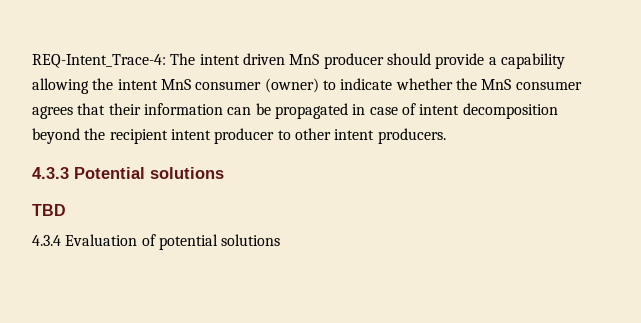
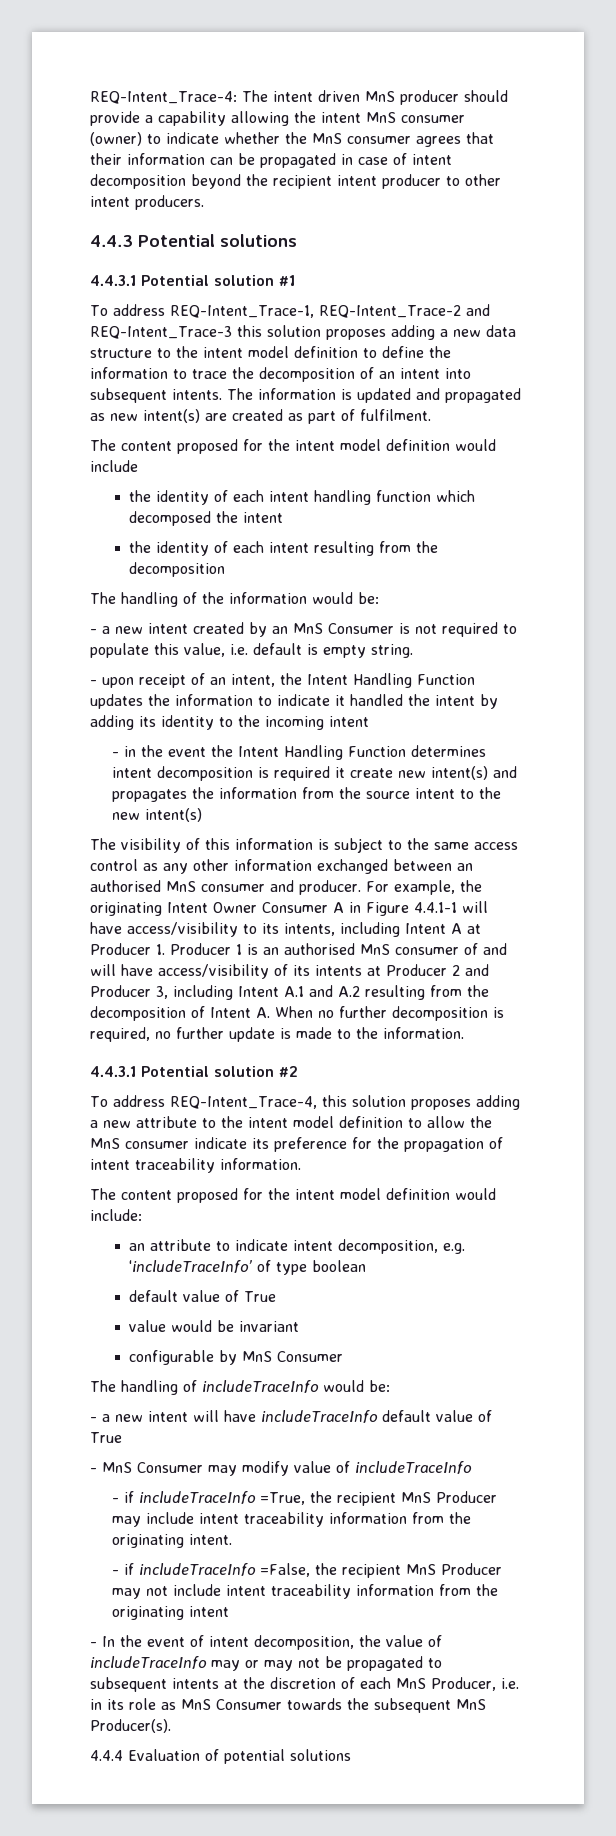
- 4.3.3 Potential solutions
+ 4.4.3 Potential solutions
- TBD
- 4.3.4 Evaluation of potential solutions
+ 4.4.3.1 Potential solution #1
+ To address REQ-Intent_Trace-1, REQ-Intent_Trace-2 and REQ-Intent_Trace-3 this solution proposes adding a new data structure to the intent model definition to define the information to trace the decomposition of an intent into subsequent intents. The information is updated and propagated as new intent(s) are created as part of fulfilment.
+ The content proposed for the intent model definition would include
+ the identity of each intent handling function which decomposed the intent
+ the identity of each intent resulting from the decomposition
+ The handling of the information would be:
+ - a new intent created by an MnS Consumer is not required to populate this value, i.e. default is empty string.
+ - upon receipt of an intent, the Intent Handling Function updates the information to indicate it handled the intent by adding its identity to the incoming intent
+ - in the event the Intent Handling Function determines intent decomposition is required it create new intent(s) and propagates the information from the source intent to the new intent(s)
+ The visibility of this information is subject to the same access control as any other information exchanged between an authorised MnS consumer and producer. For example, the originating Intent Owner Consumer A in Figure 4.4.1-1 will have access/visibility to its intents, including Intent A at Producer 1. Producer 1 is an authorised MnS consumer of and will have access/visibility of its intents at Producer 2 and Producer 3, including Intent A.1 and A.2 resulting from the decomposition of Intent A. When no further decomposition is required, no further update is made to the information.
+ 4.4.3.1 Potential solution #2
+ To address REQ-Intent_Trace-4, this solution proposes adding a new attribute to the intent model definition to allow the MnS consumer indicate its preference for the propagation of intent traceability information.
+ The content proposed for the intent model definition would include:
+ an attribute to indicate intent decomposition, e.g. ‘includeTraceInfo’ of type boolean
+ default value of True
+ value would be invariant
+ configurable by MnS Consumer
+ The handling of includeTraceInfo would be:
+ - a new intent will have includeTraceInfo default value of True
+ - MnS Consumer may modify value of includeTraceInfo
+ - if includeTraceInfo =True, the recipient MnS Producer may include intent traceability information from the originating intent.
+ - if includeTraceInfo =False, the recipient MnS Producer may not include intent traceability information from the originating intent
+ - In the event of intent decomposition, the value of includeTraceInfo may or may not be propagated to subsequent intents at the discretion of each MnS Producer, i.e. in its role as MnS Consumer towards the subsequent MnS Producer(s).
+ 4.4.4 Evaluation of potential solutions

